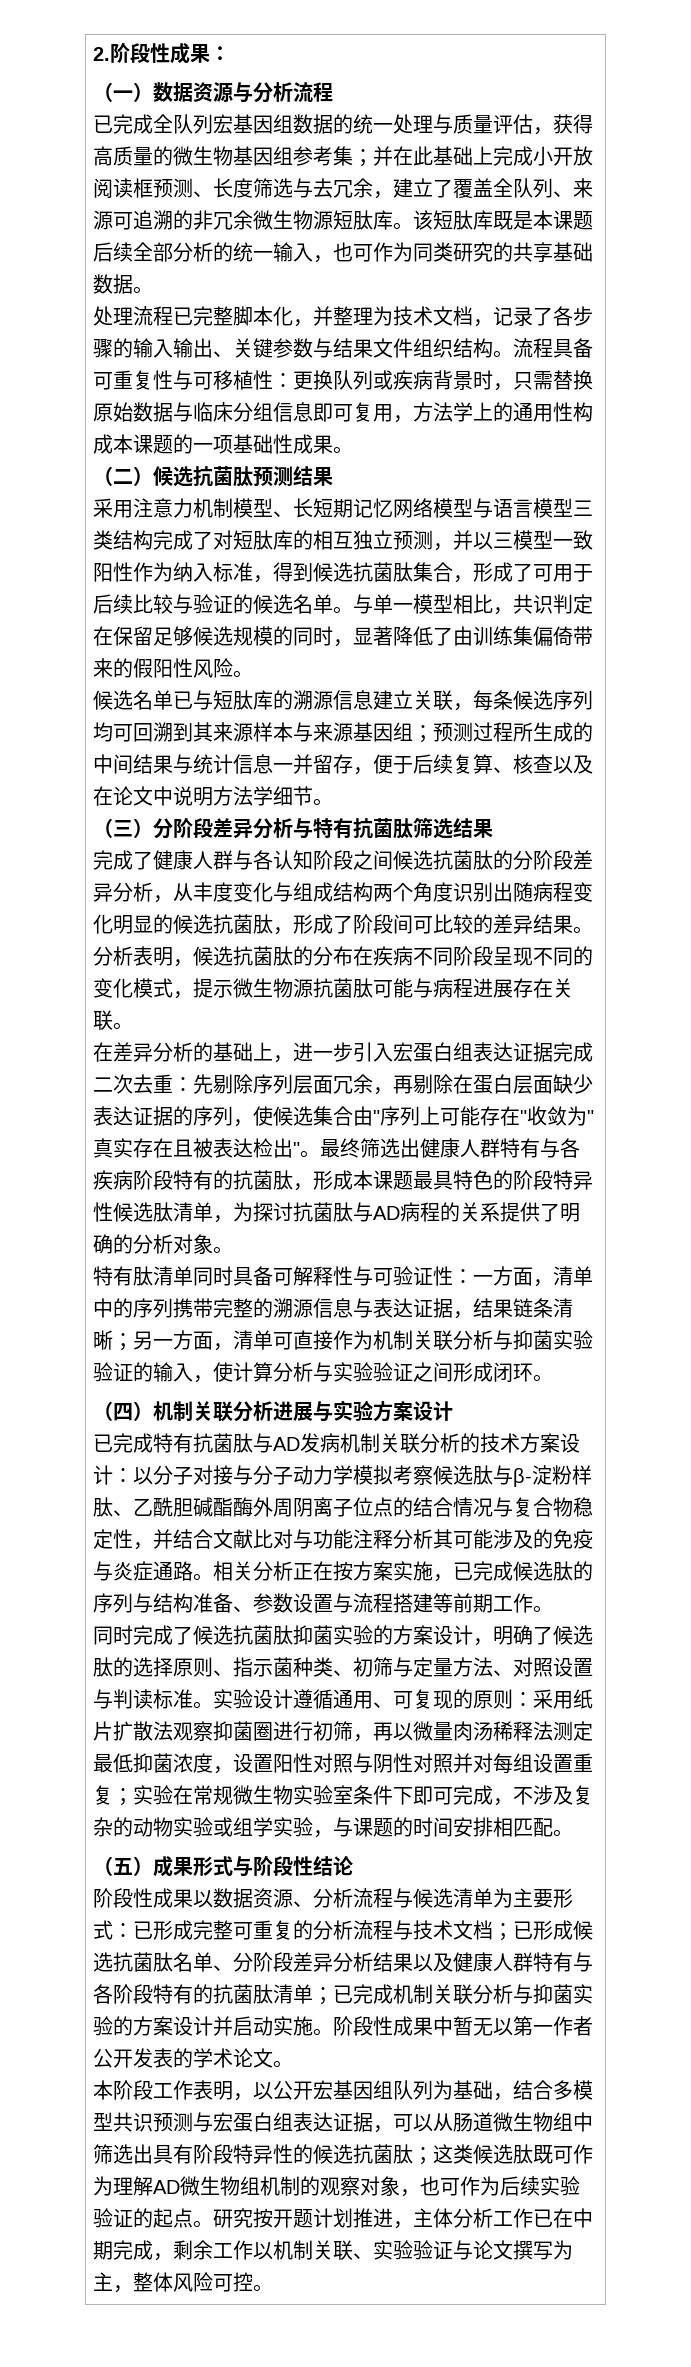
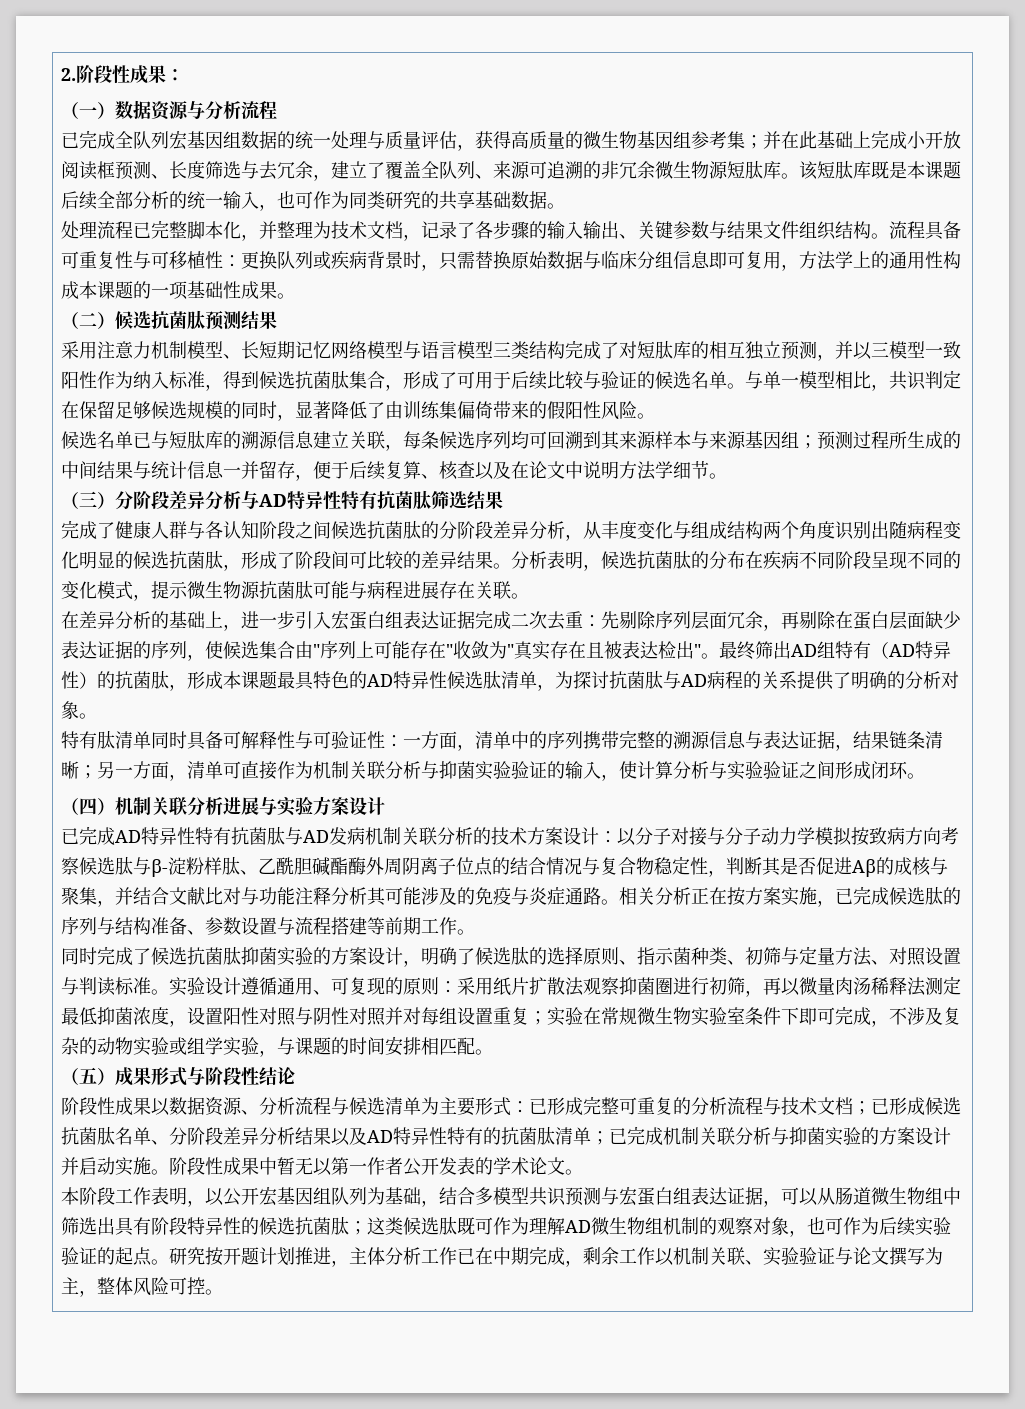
- （三）分阶段差异分析与特有抗菌肽筛选结果
+ （三）分阶段差异分析与AD特异性特有抗菌肽筛选结果
- 最终筛选出健康人群特有与各疾病阶段特有的抗菌肽，形成本课题最具特色的阶段特异性候选肽清单，为探讨抗菌肽与AD病程的关系提供了明确的分析对象。
+ 最终筛出AD组特有（AD特异性）的抗菌肽，形成本课题最具特色的AD特异性候选肽清单，为探讨抗菌肽与AD病程的关系提供了明确的分析对象。
- 已完成特有抗菌肽与AD发病机制关联分析的技术方案设计：以分子对接与分子动力学模拟考察候选肽与β-淀粉样肽、乙酰胆碱酯酶外周阴离子位点的结合情况与复合物稳定性，并结合文献比对与功能注释分析其可能涉及的免疫与炎症通路。
+ 已完成AD特异性特有抗菌肽与AD发病机制关联分析的技术方案设计：以分子对接与分子动力学模拟按致病方向考察候选肽与β-淀粉样肽、乙酰胆碱酯酶外周阴离子位点的结合情况与复合物稳定性，判断其是否促进Aβ的成核与聚集，并结合文献比对与功能注释分析其可能涉及的免疫与炎症通路。
- 阶段性成果以数据资源、分析流程与候选清单为主要形式：已形成完整可重复的分析流程与技术文档；已形成候选抗菌肽名单、分阶段差异分析结果以及健康人群特有与各阶段特有的抗菌肽清单；已完成机制关联分析与抑菌实验的方案设计并启动实施。
+ 阶段性成果以数据资源、分析流程与候选清单为主要形式：已形成完整可重复的分析流程与技术文档；已形成候选抗菌肽名单、分阶段差异分析结果以及AD特异性特有的抗菌肽清单；已完成机制关联分析与抑菌实验的方案设计并启动实施。

